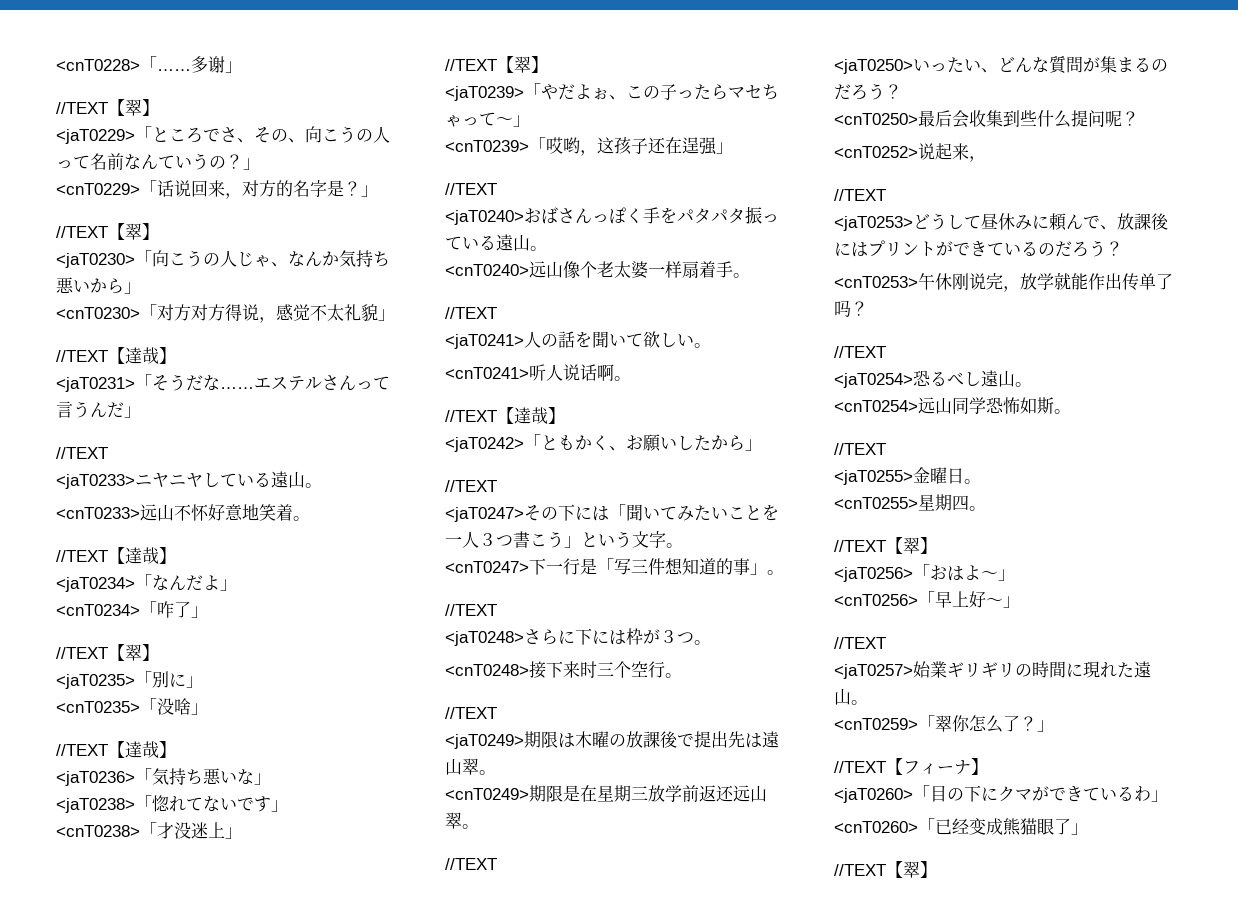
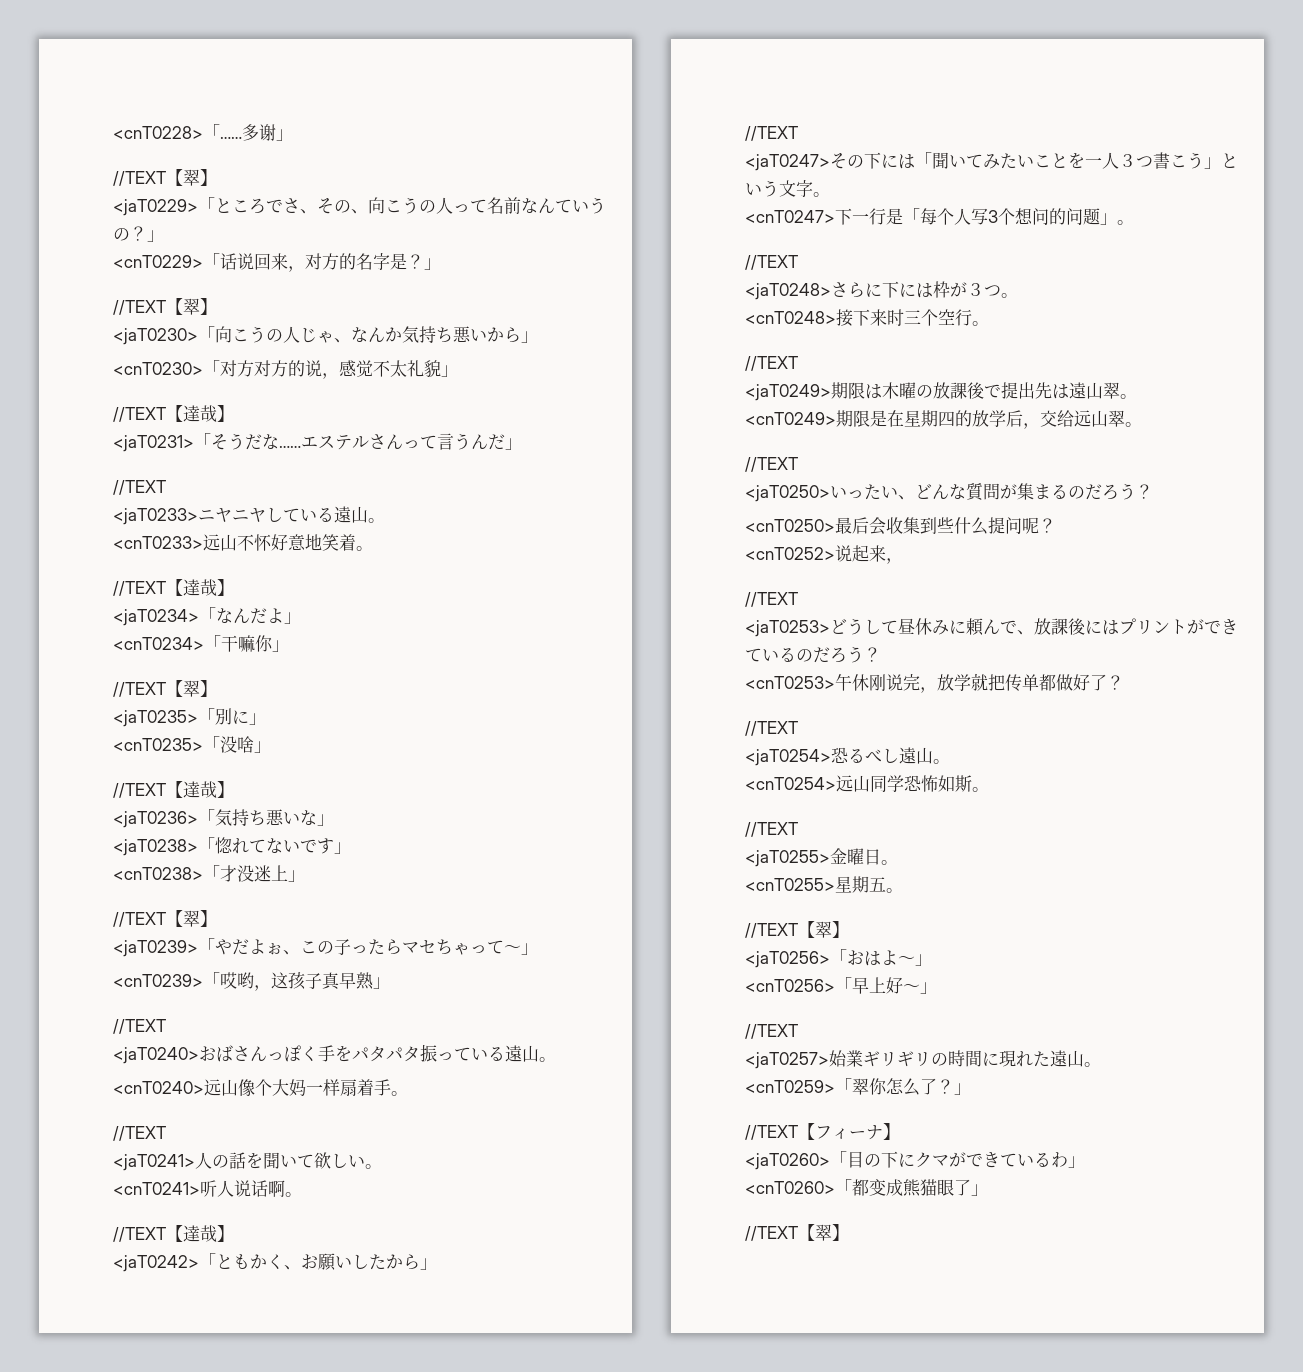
- <cnT0230>「对方对方得说，感觉不太礼貌」
+ <cnT0230>「对方对方的说，感觉不太礼貌」
- <cnT0234>「咋了」
+ <cnT0234>「干嘛你」
- <cnT0239>「哎哟，这孩子还在逞强」
+ <cnT0239>「哎哟，这孩子真早熟」
- <cnT0240>远山像个老太婆一样扇着手。
+ <cnT0240>远山像个大妈一样扇着手。
- <cnT0247>下一行是「写三件想知道的事」。
+ <cnT0247>下一行是「每个人写3个想问的问题」。
- <cnT0249>期限是在星期三放学前返还远山翠。
+ <cnT0249>期限是在星期四的放学后，交给远山翠。
- <cnT0253>午休刚说完，放学就能作出传单了吗？
+ <cnT0253>午休刚说完，放学就把传单都做好了？
- <cnT0255>星期四。
+ <cnT0255>星期五。
- <cnT0260>「已经变成熊猫眼了」
+ <cnT0260>「都变成熊猫眼了」

